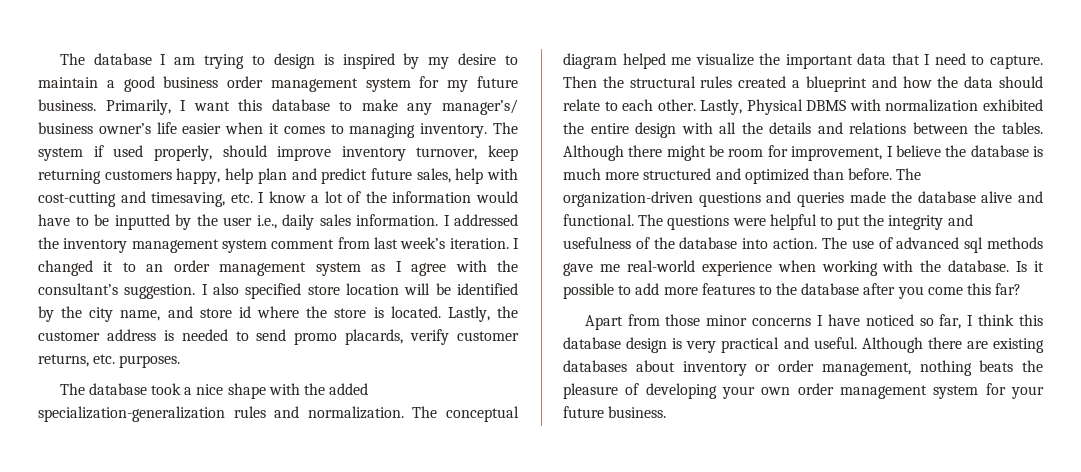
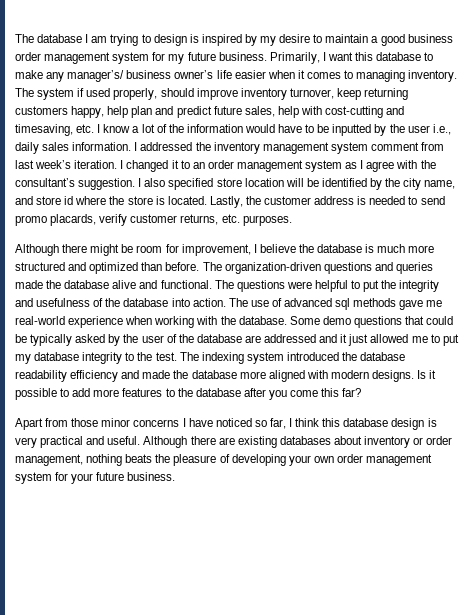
- The database took a nice shape with the added specialization-generalization rules and normalization. The conceptual diagram helped me visualize the important data that I need to capture. Then the structural rules created a blueprint and how the data should relate to each other. Lastly, Physical DBMS with normalization exhibited the entire design with all the details and relations between the tables.
+ Some demo questions that could be typically asked by the user of the database are addressed and it just allowed me to put my database integrity to the test. The indexing system introduced the database readability efficiency and made the database more aligned with modern designs.

